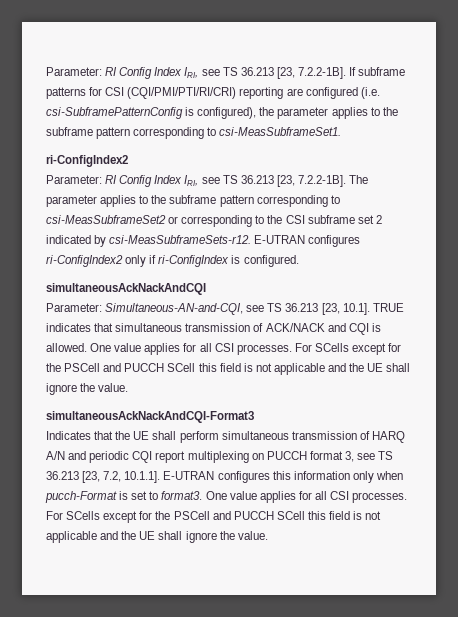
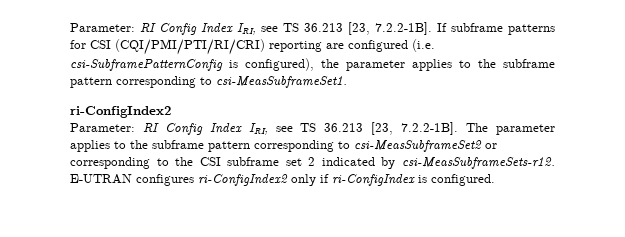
- simultaneousAckNackAndCQI
- Parameter: Simultaneous-AN-and-CQI, see TS 36.213 [23, 10.1]. TRUE indicates that simultaneous transmission of ACK/NACK and CQI is allowed. One value applies for all CSI processes. For SCells except for the PSCell and PUCCH SCell this field is not applicable and the UE shall ignore the value.
- simultaneousAckNackAndCQI-Format3
- Indicates that the UE shall perform simultaneous transmission of HARQ A/N and periodic CQI report multiplexing on PUCCH format 3, see TS 36.213 [23, 7.2, 10.1.1]. E-UTRAN configures this information only when pucch-Format is set to format3. One value applies for all CSI processes. For SCells except for the PSCell and PUCCH SCell this field is not applicable and the UE shall ignore the value.

